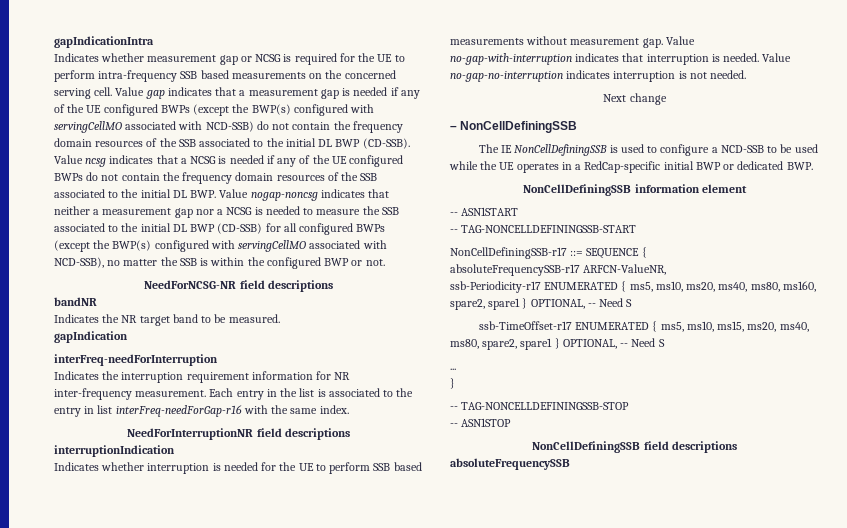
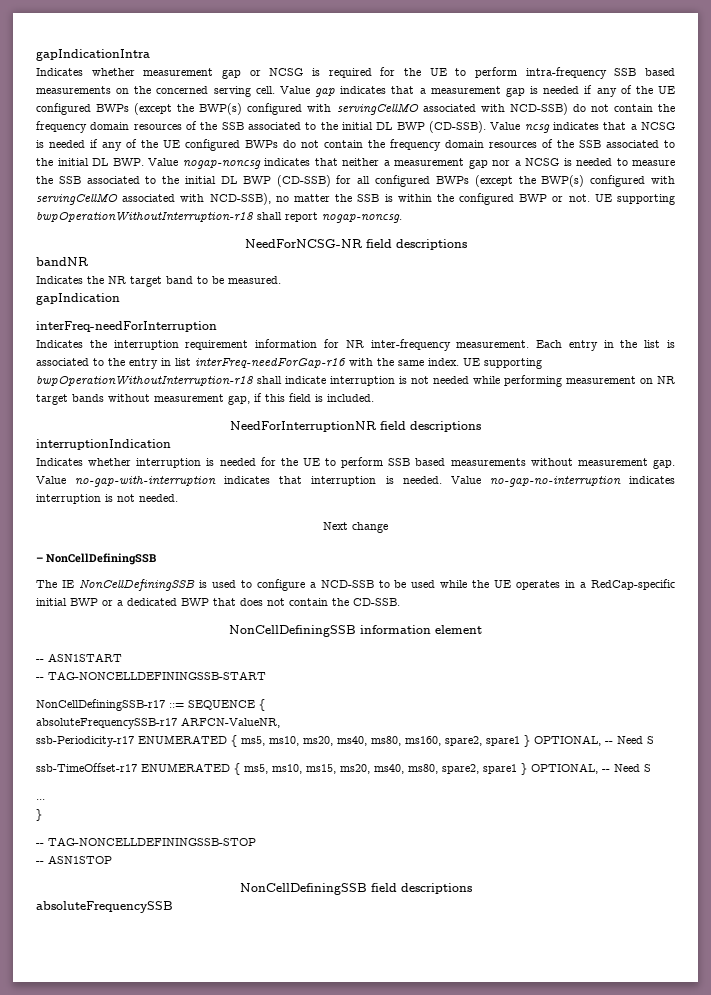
+ UE supporting bwpOperationWithoutInterruption-r18 shall report nogap-noncsg.
+ UE supporting bwpOperationWithoutInterruption-r18 shall indicate interruption is not needed while performing measurement on NR target bands without measurement gap, if this field is included.
- The IE NonCellDefiningSSB is used to configure a NCD-SSB to be used while the UE operates in a RedCap-specific initial BWP or dedicated BWP.
+ The IE NonCellDefiningSSB is used to configure a NCD-SSB to be used while the UE operates in a RedCap-specific initial BWP or a dedicated BWP that does not contain the CD-SSB.

